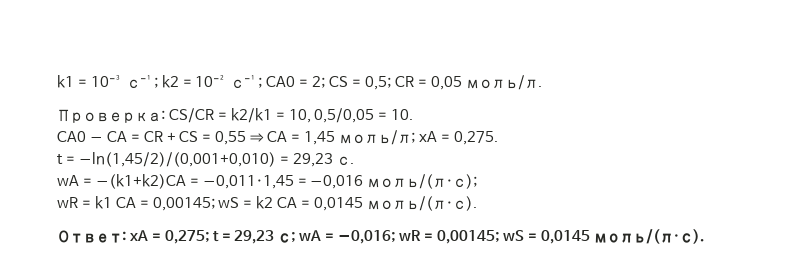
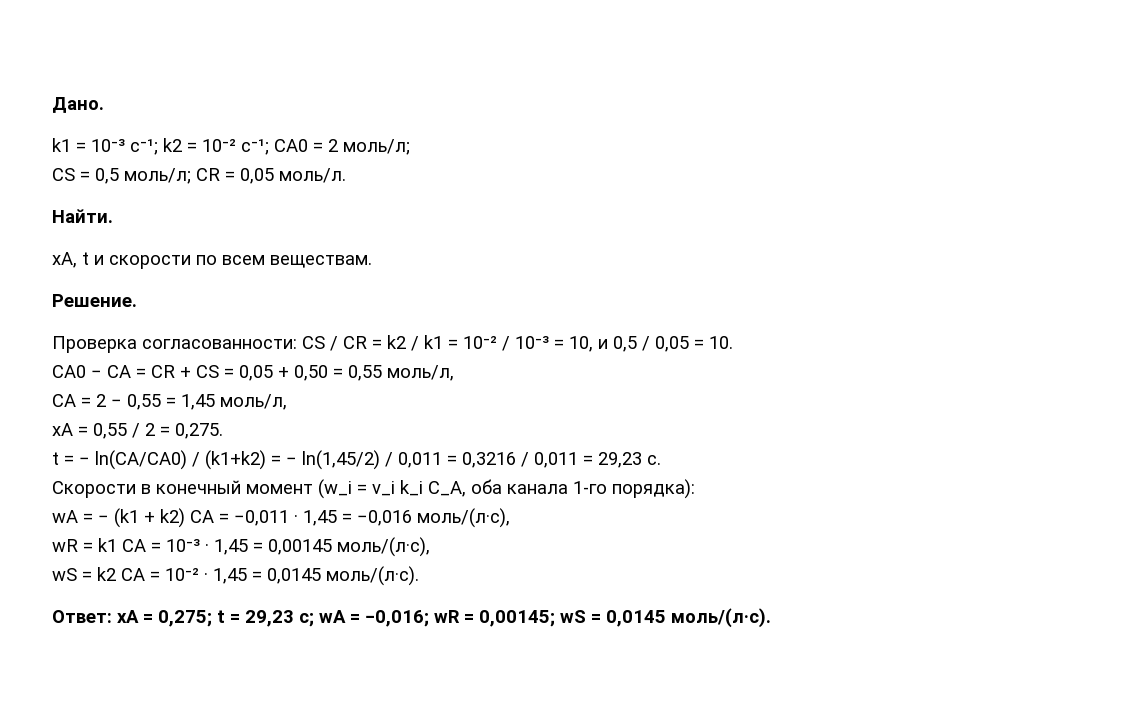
+ Дано.
- k1 = 10⁻³ с⁻¹; k2 = 10⁻² с⁻¹; CA0 = 2; CS = 0,5; CR = 0,05 моль/л.
- Проверка: CS/CR = k2/k1 = 10, 0,5/0,05 = 10.
+ k1 = 10⁻³ с⁻¹; k2 = 10⁻² с⁻¹; CA0 = 2 моль/л;
+ CS = 0,5 моль/л; CR = 0,05 моль/л.
+ Найти.
+ xA, t и скорости по всем веществам.
+ Решение.
+ Проверка согласованности: CS / CR = k2 / k1 = 10⁻² / 10⁻³ = 10, и 0,5 / 0,05 = 10.
- CA0 − CA = CR + CS = 0,55 ⇒ CA = 1,45 моль/л; xA = 0,275.
- t = −ln(1,45/2)/(0,001+0,010) = 29,23 с.
- wA = −(k1+k2)CA = −0,011·1,45 = −0,016 моль/(л·с);
+ CA0 − CA = CR + CS = 0,05 + 0,50 = 0,55 моль/л,
+ CA = 2 − 0,55 = 1,45 моль/л,
+ xA = 0,55 / 2 = 0,275.
+ t = − ln(CA/CA0) / (k1+k2) = − ln(1,45/2) / 0,011 = 0,3216 / 0,011 = 29,23 с.
+ Скорости в конечный момент (w_i = ν_i k_i C_A, оба канала 1-го порядка):
+ wA = − (k1 + k2) CA = −0,011 · 1,45 = −0,016 моль/(л·с),
- wR = k1 CA = 0,00145; wS = k2 CA = 0,0145 моль/(л·с).
+ wR = k1 CA = 10⁻³ · 1,45 = 0,00145 моль/(л·с),
+ wS = k2 CA = 10⁻² · 1,45 = 0,0145 моль/(л·с).

